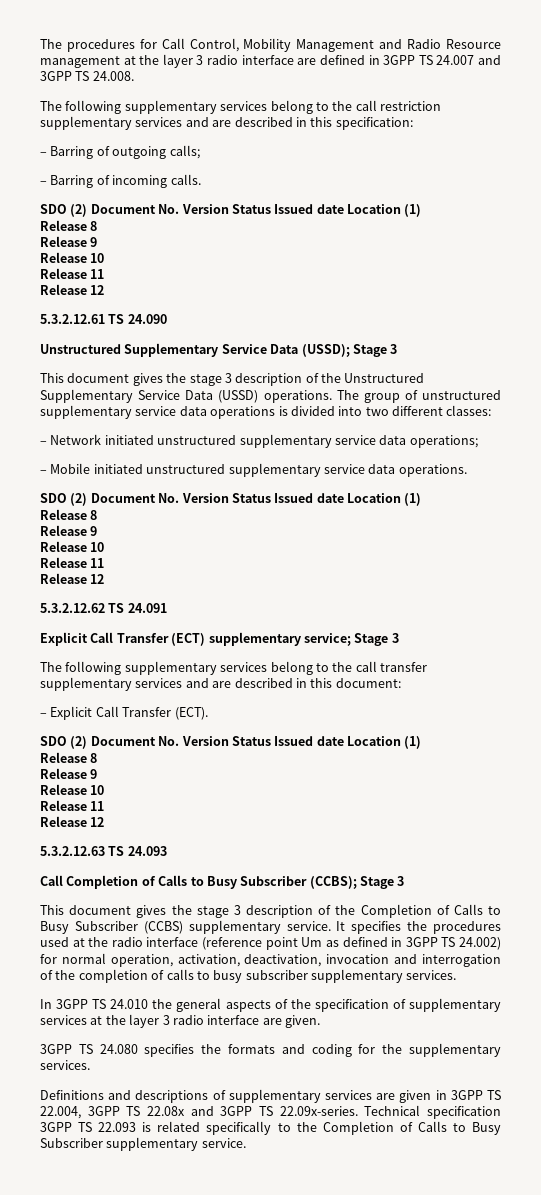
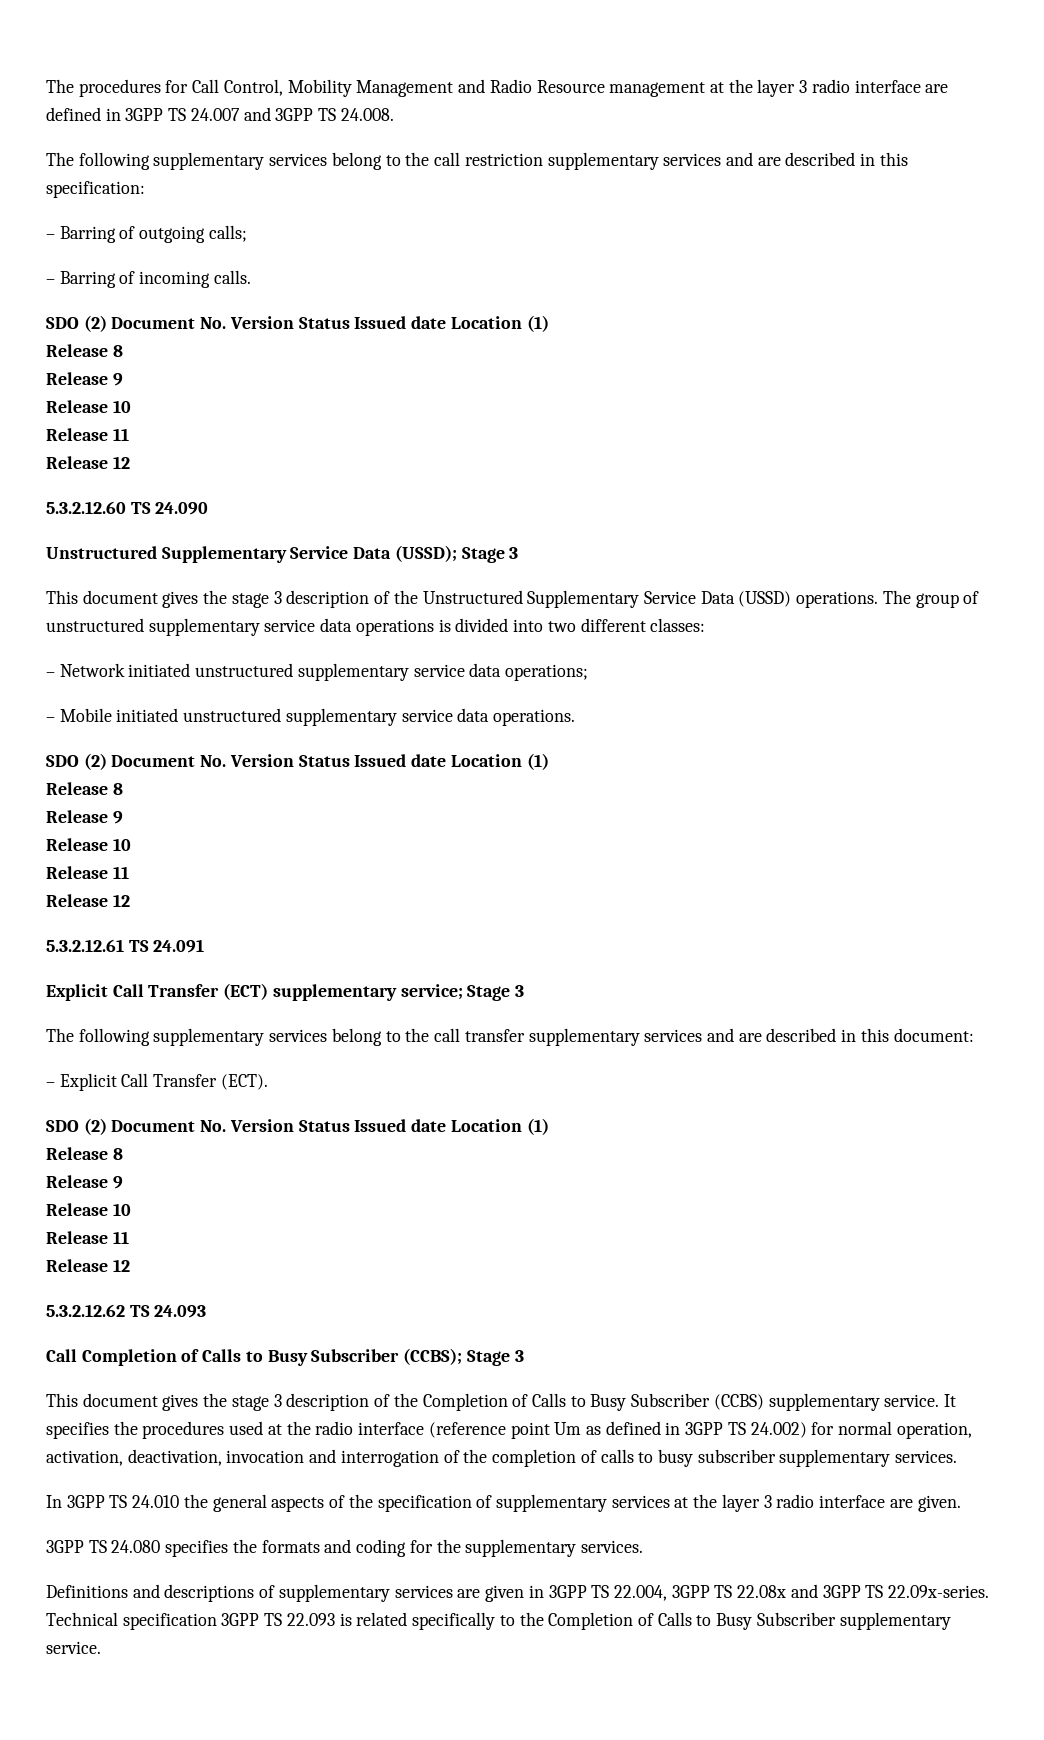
- 5.3.2.12.61 TS 24.090
+ 5.3.2.12.60 TS 24.090
- 5.3.2.12.62 TS 24.091
+ 5.3.2.12.61 TS 24.091
- 5.3.2.12.63 TS 24.093
+ 5.3.2.12.62 TS 24.093

